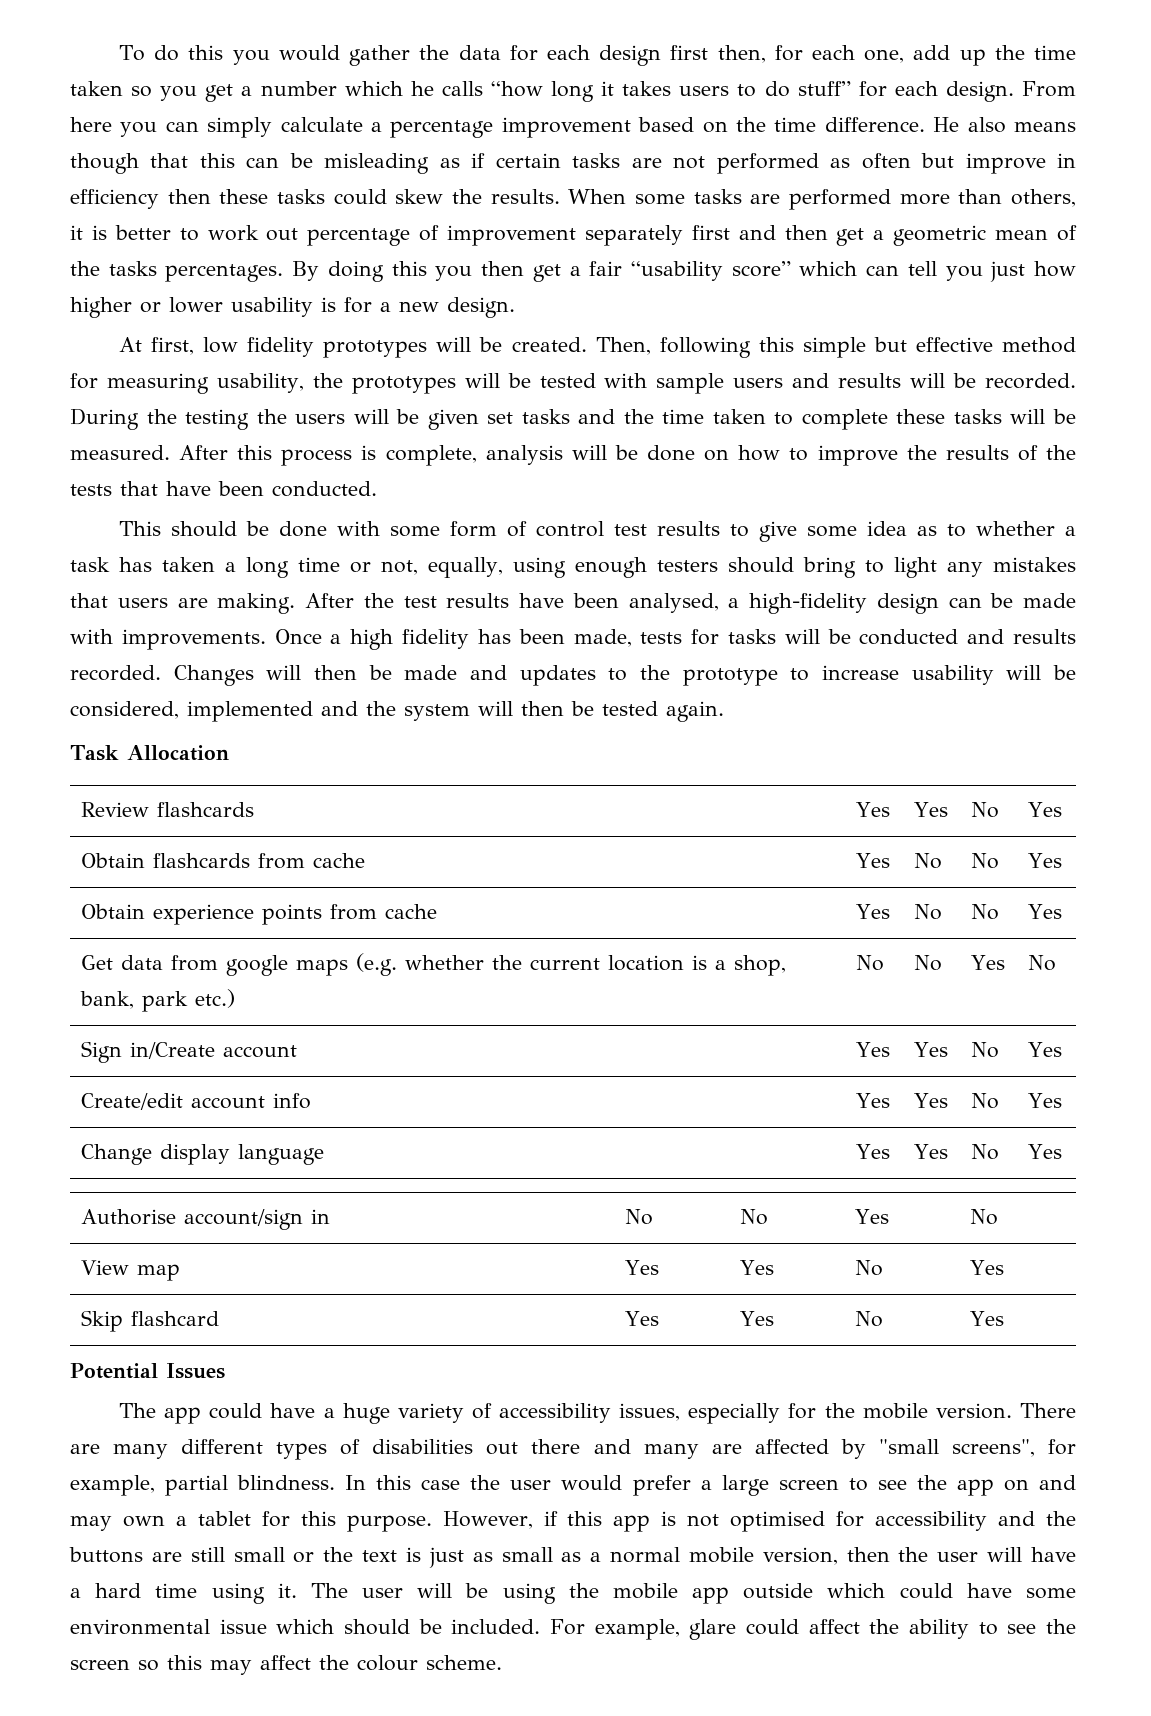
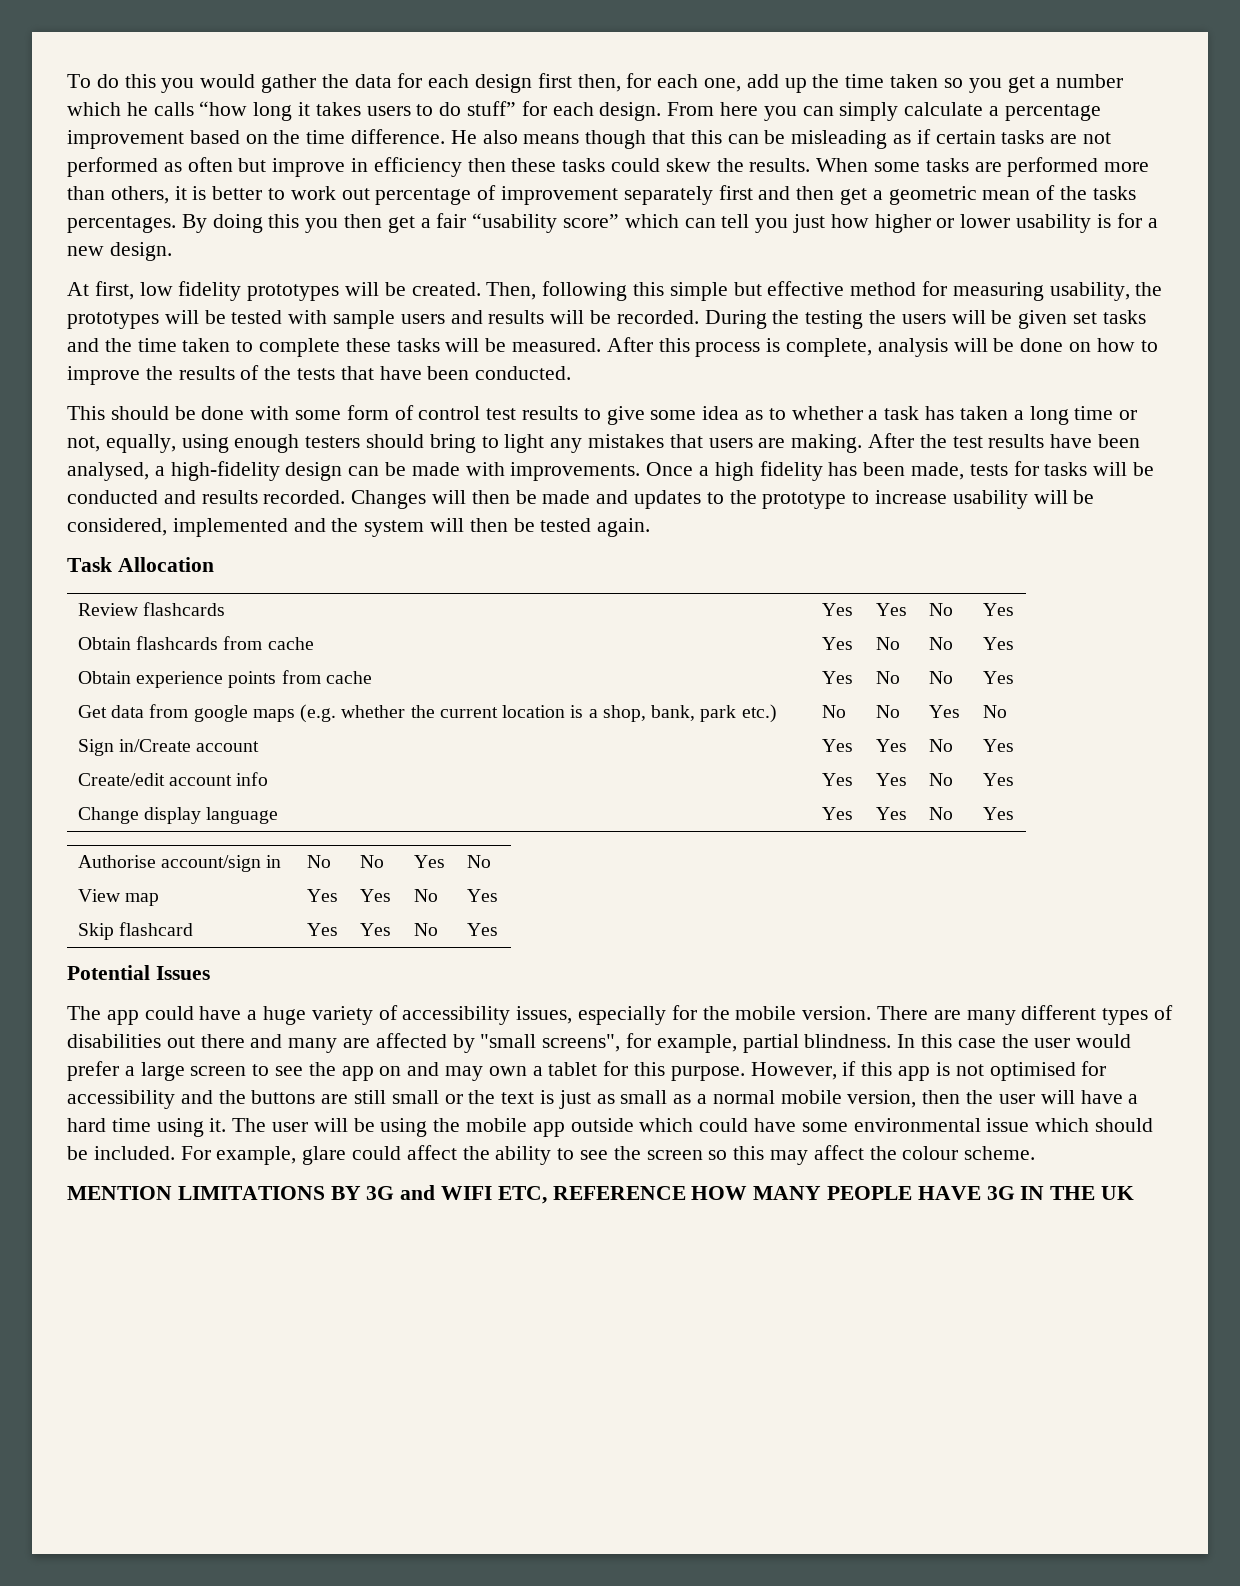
+ MENTION LIMITATIONS BY 3G and WIFI ETC, REFERENCE HOW MANY PEOPLE HAVE 3G IN THE UK

